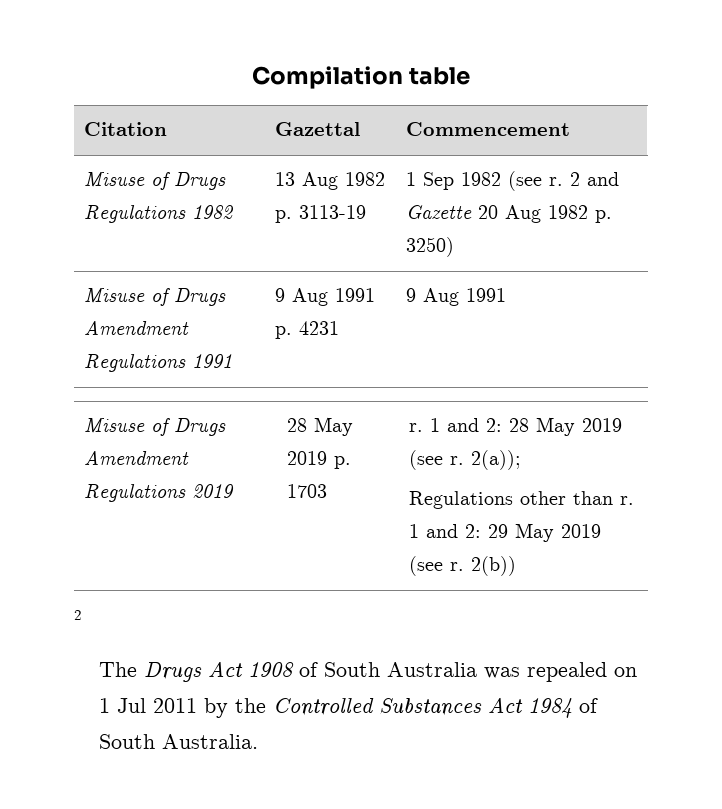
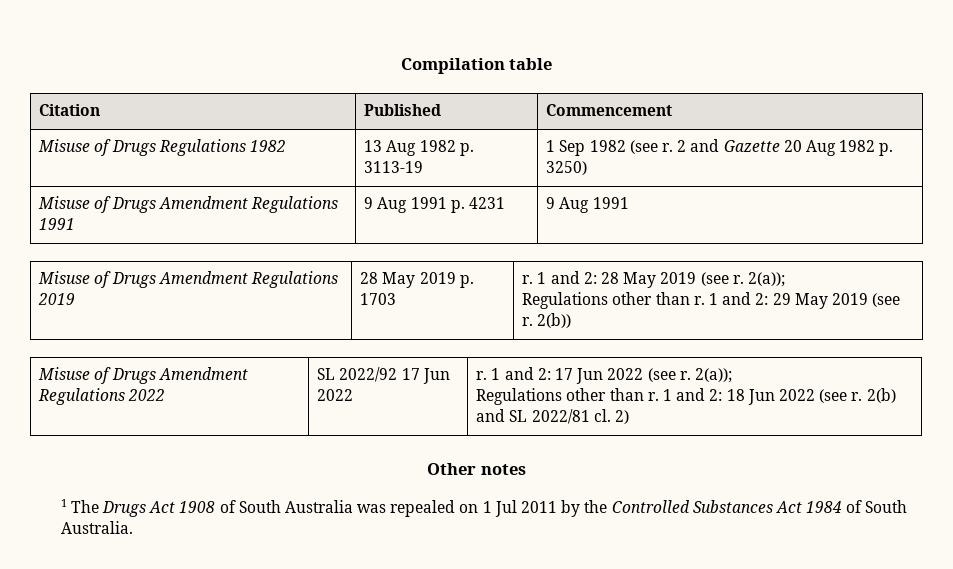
- Citation | Gazettal | Commencement
+ Citation | Published | Commencement
  Misuse of Drugs Amendment Regulations 2019 | 28 May 2019 p. 1703 | r. 1 and 2: 28 May 2019 (see r. 2(a));
  Regulations other than r. 1 and 2: 29 May 2019 (see r. 2(b))
- 2
- The Drugs Act 1908 of South Australia was repealed on 1 Jul 2011 by the Controlled Substances Act 1984 of South Australia.
+ Misuse of Drugs Amendment Regulations 2022 | SL 2022/92 17 Jun 2022 | r. 1 and 2: 17 Jun 2022 (see r. 2(a));
+ Regulations other than r. 1 and 2: 18 Jun 2022 (see r. 2(b) and SL 2022/81 cl. 2)
+ Other notes
+ 1 The Drugs Act 1908 of South Australia was repealed on 1 Jul 2011 by the Controlled Substances Act 1984 of South Australia.

